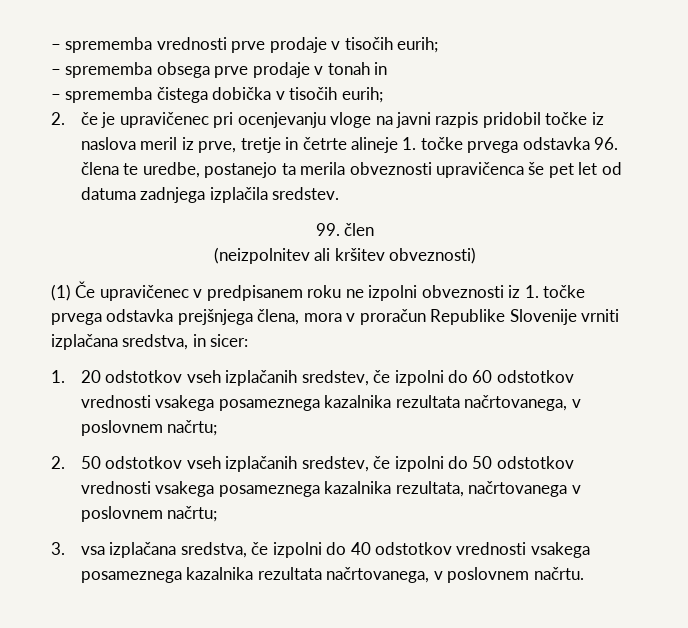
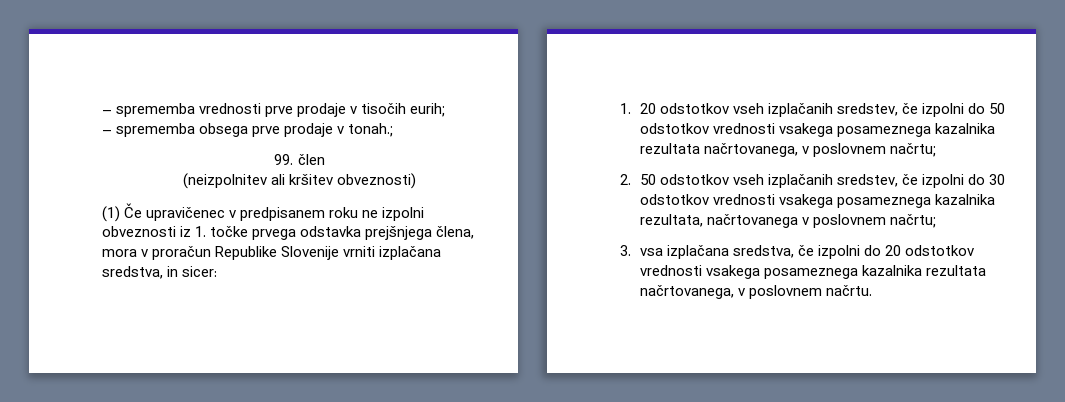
- – sprememba obsega prve prodaje v tonah in
- – sprememba čistega dobička v tisočih eurih;
- 2. če je upravičenec pri ocenjevanju vloge na javni razpis pridobil točke iz naslova meril iz prve, tretje in četrte alineje 1. točke prvega odstavka 96. člena te uredbe, postanejo ta merila obveznosti upravičenca še pet let od datuma zadnjega izplačila sredstev.
+ – sprememba obsega prve prodaje v tonah.;
- 1. 20 odstotkov vseh izplačanih sredstev, če izpolni do 60 odstotkov vrednosti vsakega posameznega kazalnika rezultata načrtovanega, v poslovnem načrtu;
+ 1. 20 odstotkov vseh izplačanih sredstev, če izpolni do 50 odstotkov vrednosti vsakega posameznega kazalnika rezultata načrtovanega, v poslovnem načrtu;
- 2. 50 odstotkov vseh izplačanih sredstev, če izpolni do 50 odstotkov vrednosti vsakega posameznega kazalnika rezultata, načrtovanega v poslovnem načrtu;
+ 2. 50 odstotkov vseh izplačanih sredstev, če izpolni do 30 odstotkov vrednosti vsakega posameznega kazalnika rezultata, načrtovanega v poslovnem načrtu;
- 3. vsa izplačana sredstva, če izpolni do 40 odstotkov vrednosti vsakega posameznega kazalnika rezultata načrtovanega, v poslovnem načrtu.
+ 3. vsa izplačana sredstva, če izpolni do 20 odstotkov vrednosti vsakega posameznega kazalnika rezultata načrtovanega, v poslovnem načrtu.

